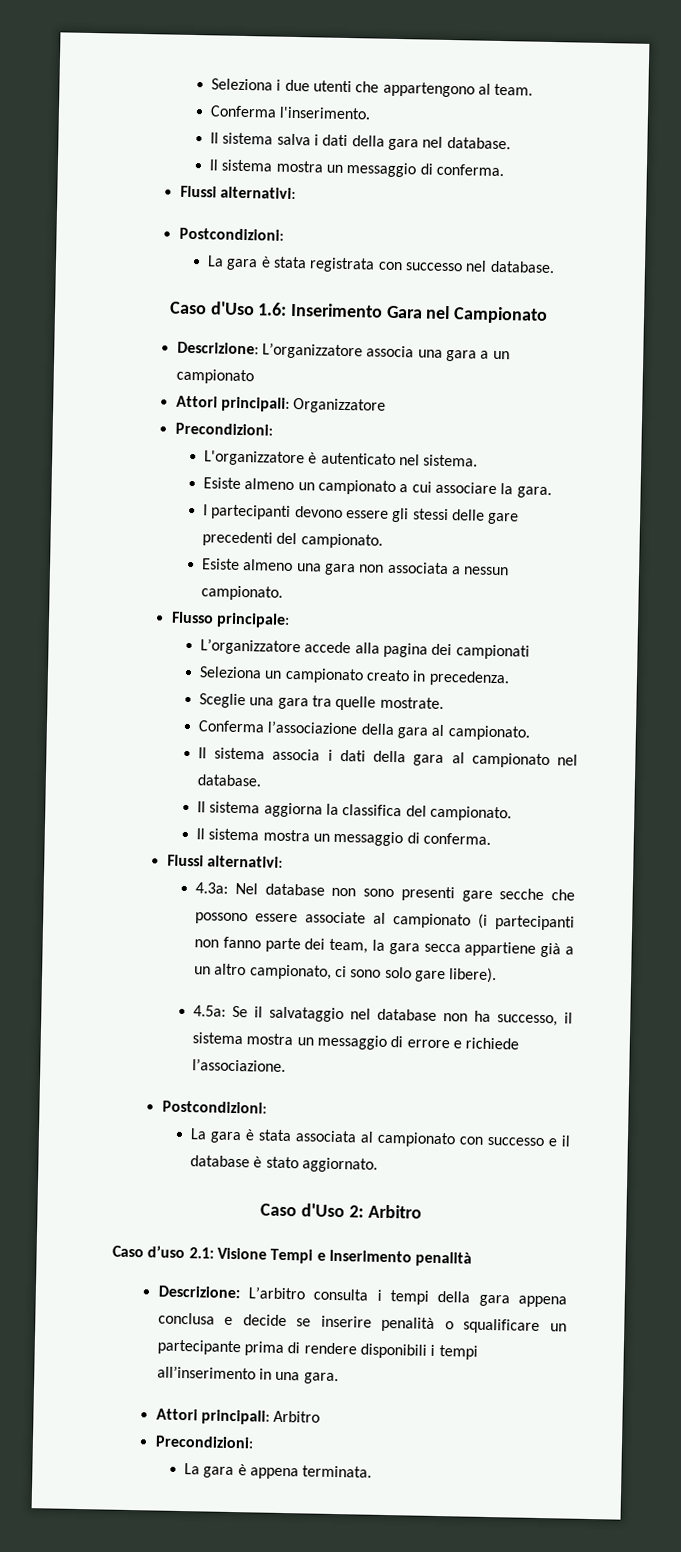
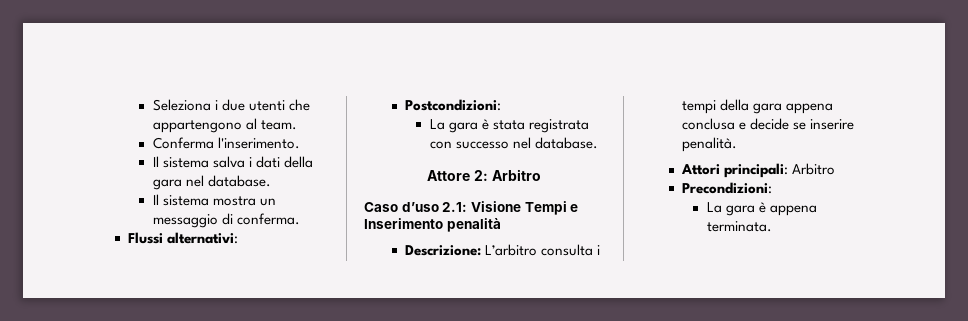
- Caso d'Uso 1.6: Inserimento Gara nel Campionato
- Descrizione: L’organizzatore associa una gara a un campionato
- Attori principali: Organizzatore
- Precondizioni:
- L'organizzatore è autenticato nel sistema.
- Esiste almeno un campionato a cui associare la gara.
- I partecipanti devono essere gli stessi delle gare precedenti del campionato.
- Esiste almeno una gara non associata a nessun campionato.
- Flusso principale:
- L’organizzatore accede alla pagina dei campionati
- Seleziona un campionato creato in precedenza.
- Sceglie una gara tra quelle mostrate.
- Conferma l’associazione della gara al campionato.
- Il sistema associa i dati della gara al campionato nel database.
- Il sistema aggiorna la classifica del campionato.
- Il sistema mostra un messaggio di conferma.
- Flussi alternativi:
- 4.3a: Nel database non sono presenti gare secche che possono essere associate al campionato (i partecipanti non fanno parte dei team, la gara secca appartiene già a un altro campionato, ci sono solo gare libere).
- 4.5a: Se il salvataggio nel database non ha successo, il sistema mostra un messaggio di errore e richiede l’associazione.
- Postcondizioni:
- La gara è stata associata al campionato con successo e il database è stato aggiornato.
- Caso d'Uso 2: Arbitro
+ Attore 2: Arbitro
- Descrizione: L’arbitro consulta i tempi della gara appena conclusa e decide se inserire penalità o squalificare un partecipante prima di rendere disponibili i tempi all’inserimento in una gara.
+ Descrizione: L’arbitro consulta i tempi della gara appena conclusa e decide se inserire penalità.

